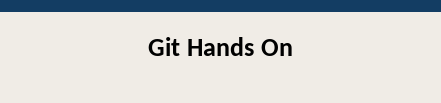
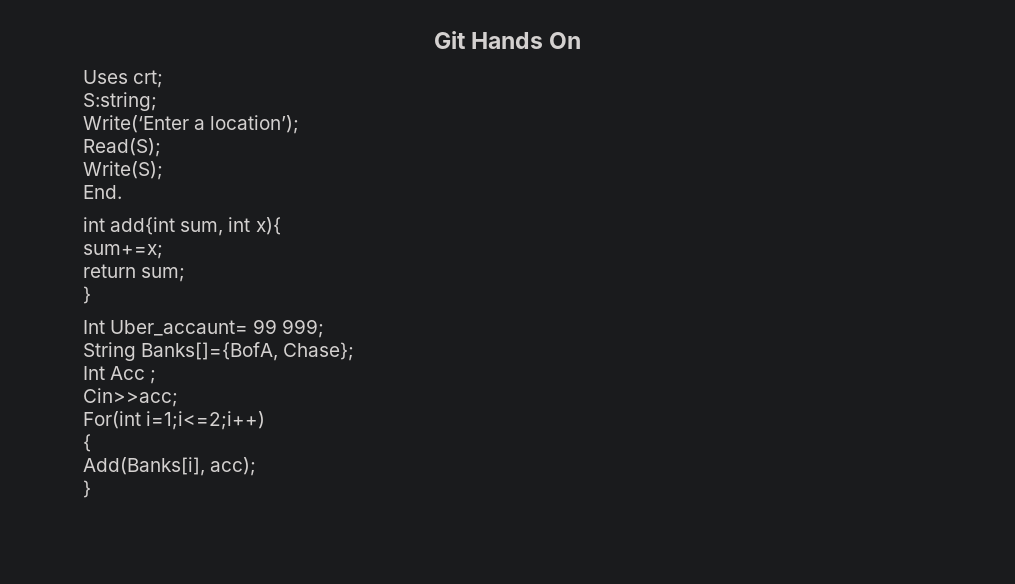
+ Uses crt;
+ S:string;
+ Write(‘Enter a location’);
+ Read(S);
+ Write(S);
+ End.
+ int add{int sum, int x){
+ sum+=x;
+ return sum;
+ }
+ Int Uber_accaunt= 99 999;
+ String Banks[]={BofA, Chase};
+ Int Acc ;
+ Cin>>acc;
+ For(int i=1;i<=2;i++)
+ {
+ Add(Banks[i], acc);
+ }

